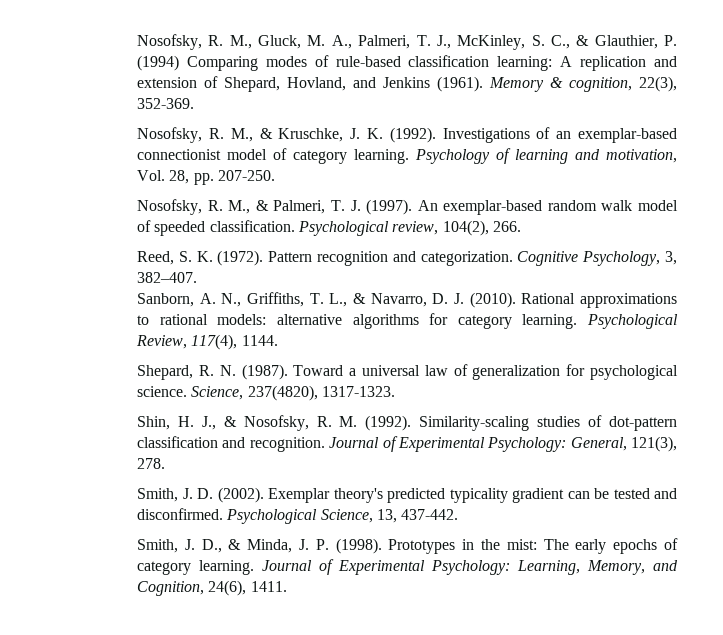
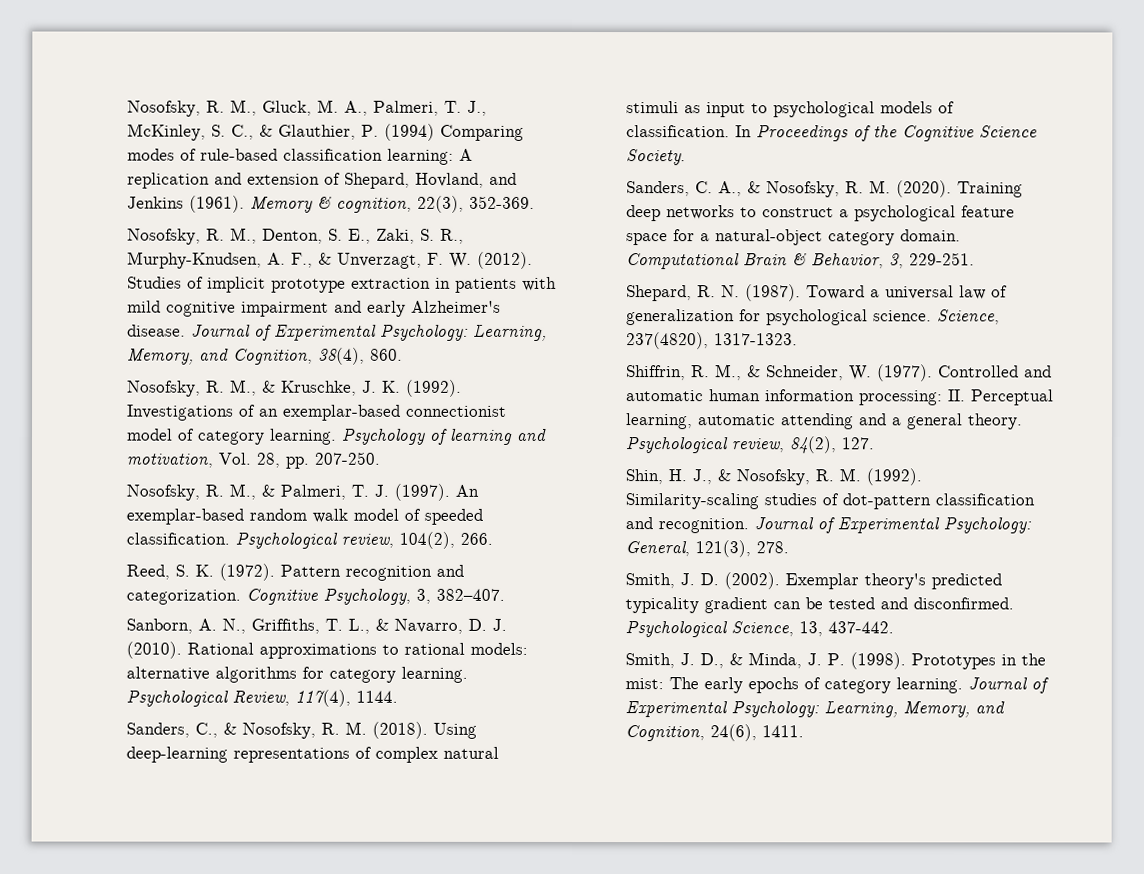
+ Nosofsky, R. M., Denton, S. E., Zaki, S. R., Murphy-Knudsen, A. F., & Unverzagt, F. W. (2012). Studies of implicit prototype extraction in patients with mild cognitive impairment and early Alzheimer's disease. Journal of Experimental Psychology: Learning, Memory, and Cognition, 38(4), 860.
+ Sanders, C., & Nosofsky, R. M. (2018). Using deep-learning representations of complex natural stimuli as input to psychological models of classification. In Proceedings of the Cognitive Science Society.
+ Sanders, C. A., & Nosofsky, R. M. (2020). Training deep networks to construct a psychological feature space for a natural-object category domain. Computational Brain & Behavior, 3, 229-251.
+ Shiffrin, R. M., & Schneider, W. (1977). Controlled and automatic human information processing: II. Perceptual learning, automatic attending and a general theory. Psychological review, 84(2), 127.

